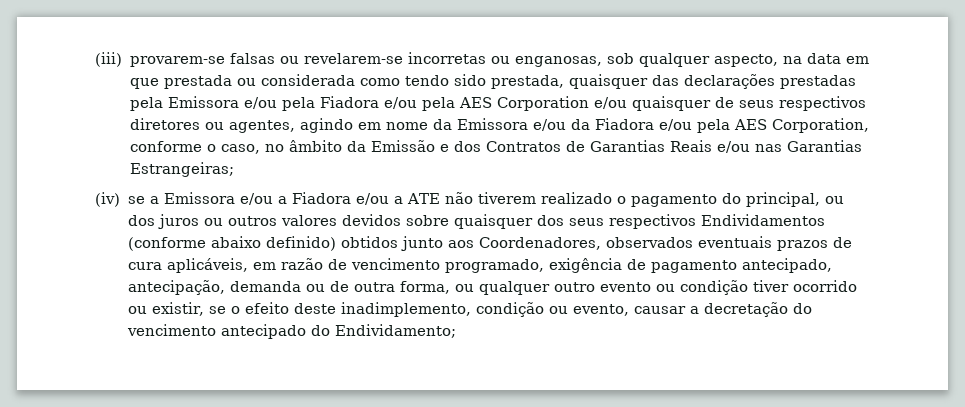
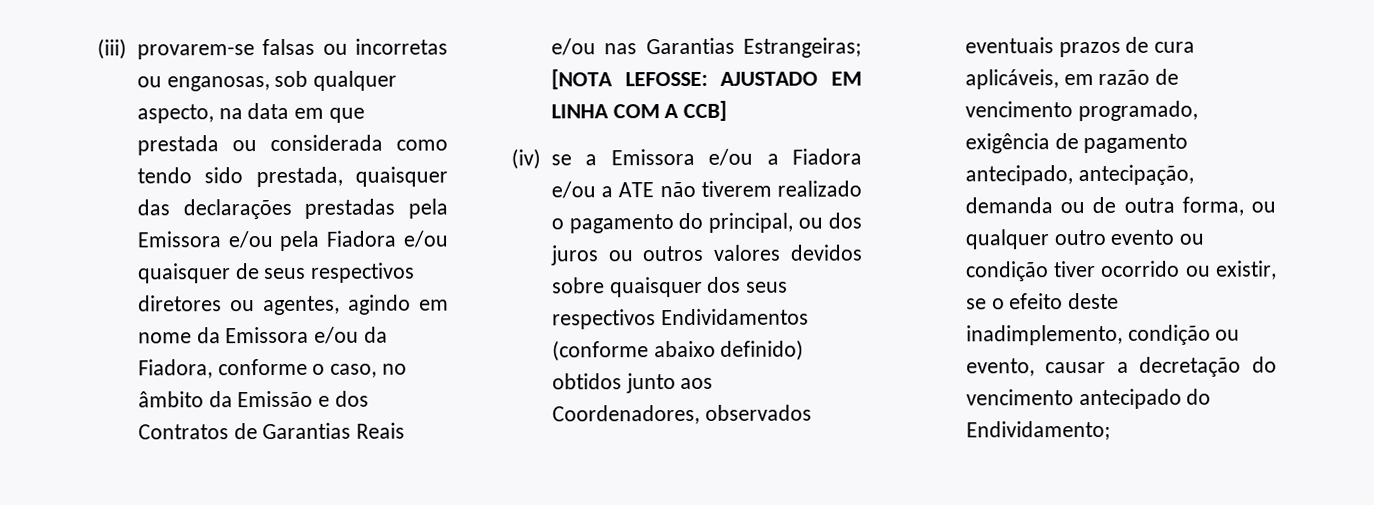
- (iii) provarem-se falsas ou revelarem-se incorretas ou enganosas, sob qualquer aspecto, na data em que prestada ou considerada como tendo sido prestada, quaisquer das declarações prestadas pela Emissora e/ou pela Fiadora e/ou pela AES Corporation e/ou quaisquer de seus respectivos diretores ou agentes, agindo em nome da Emissora e/ou da Fiadora e/ou pela AES Corporation, conforme o caso, no âmbito da Emissão e dos Contratos de Garantias Reais e/ou nas Garantias Estrangeiras;
+ (iii) provarem-se falsas ou incorretas ou enganosas, sob qualquer aspecto, na data em que prestada ou considerada como tendo sido prestada, quaisquer das declarações prestadas pela Emissora e/ou pela Fiadora e/ou quaisquer de seus respectivos diretores ou agentes, agindo em nome da Emissora e/ou da Fiadora, conforme o caso, no âmbito da Emissão e dos Contratos de Garantias Reais e/ou nas Garantias Estrangeiras; [NOTA LEFOSSE: AJUSTADO EM LINHA COM A CCB]

